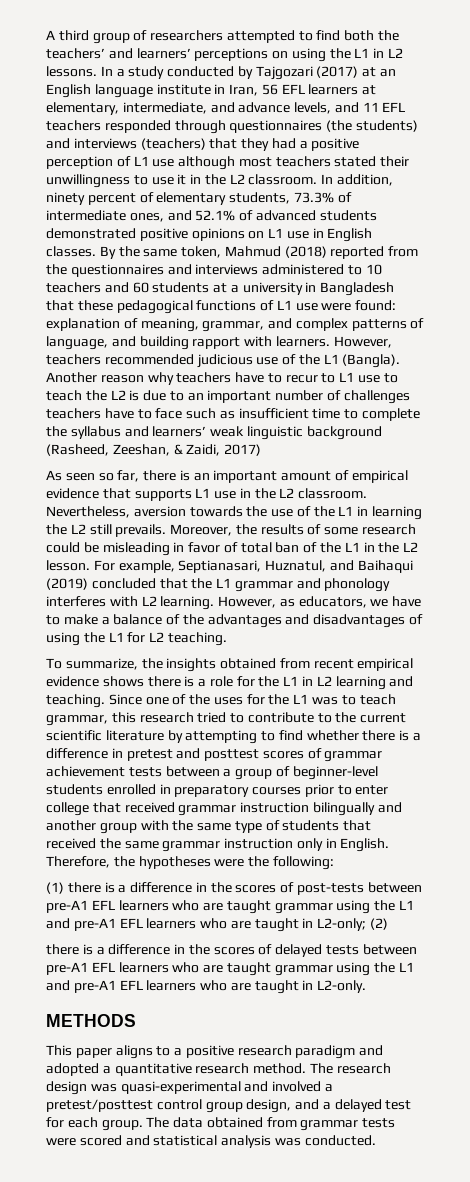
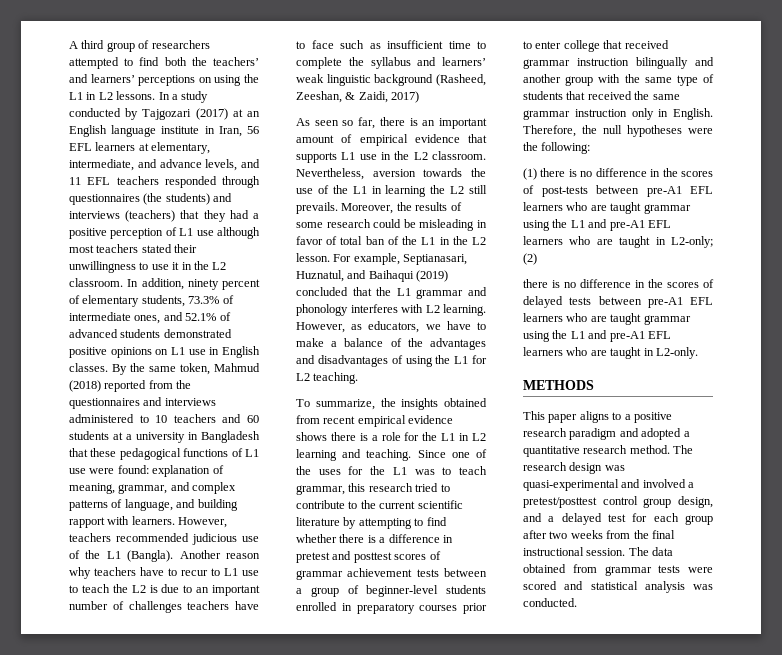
- Therefore, the hypotheses were the following:
+ Therefore, the null hypotheses were the following:
- (1) there is a difference in the scores of post-tests between pre-A1 EFL learners who are taught grammar using the L1 and pre-A1 EFL learners who are taught in L2-only; (2)
+ (1) there is no difference in the scores of post-tests between pre-A1 EFL learners who are taught grammar using the L1 and pre-A1 EFL learners who are taught in L2-only; (2)
- there is a difference in the scores of delayed tests between pre-A1 EFL learners who are taught grammar using the L1 and pre-A1 EFL learners who are taught in L2-only.
+ there is no difference in the scores of delayed tests between pre-A1 EFL learners who are taught grammar using the L1 and pre-A1 EFL learners who are taught in L2-only.
- The research design was quasi-experimental and involved a pretest/posttest control group design, and a delayed test for each group.
+ The research design was quasi-experimental and involved a pretest/posttest control group design, and a delayed test for each group after two weeks from the final instructional session.

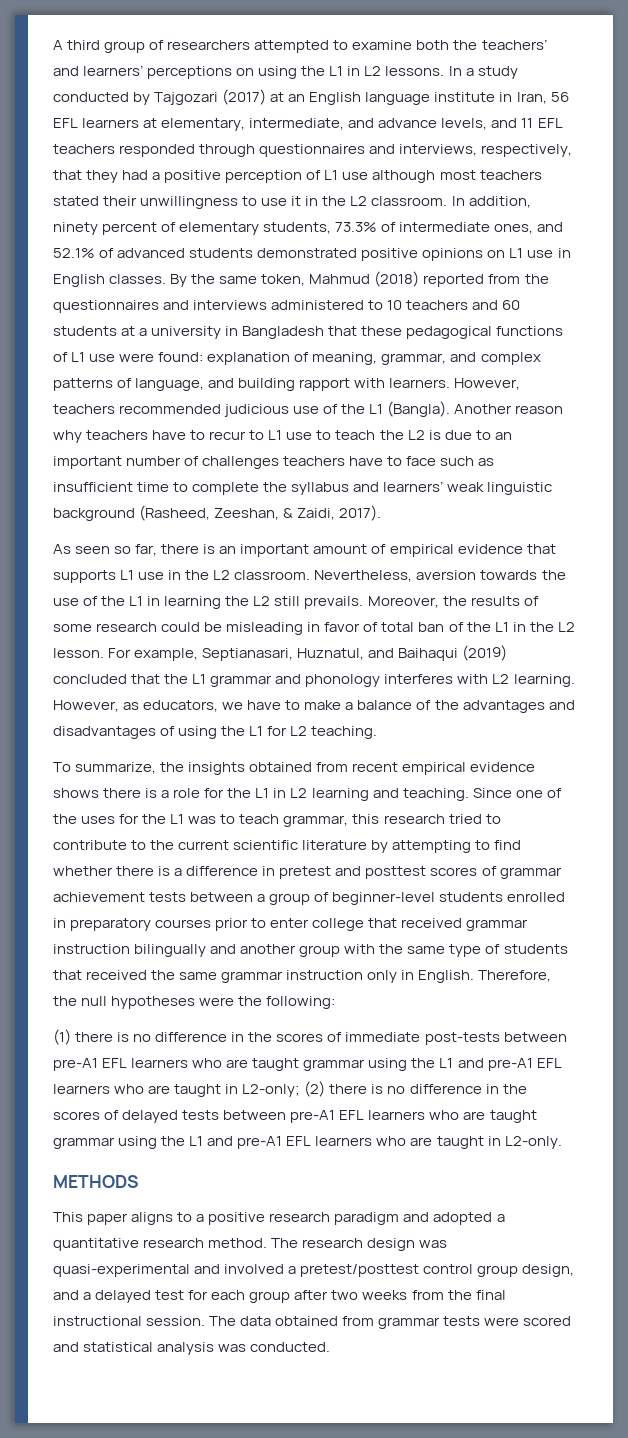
- A third group of researchers attempted to find both the teachers’ and learners’ perceptions on using the L1 in L2 lessons.
+ A third group of researchers attempted to examine both the teachers’ and learners’ perceptions on using the L1 in L2 lessons.
- In a study conducted by Tajgozari (2017) at an English language institute in Iran, 56 EFL learners at elementary, intermediate, and advance levels, and 11 EFL teachers responded through questionnaires (the students) and interviews (teachers) that they had a positive perception of L1 use although most teachers stated their unwillingness to use it in the L2 classroom.
+ In a study conducted by Tajgozari (2017) at an English language institute in Iran, 56 EFL learners at elementary, intermediate, and advance levels, and 11 EFL teachers responded through questionnaires and interviews, respectively, that they had a positive perception of L1 use although most teachers stated their unwillingness to use it in the L2 classroom.
- Another reason why teachers have to recur to L1 use to teach the L2 is due to an important number of challenges teachers have to face such as insufficient time to complete the syllabus and learners’ weak linguistic background (Rasheed, Zeeshan, & Zaidi, 2017)
+ Another reason why teachers have to recur to L1 use to teach the L2 is due to an important number of challenges teachers have to face such as insufficient time to complete the syllabus and learners’ weak linguistic background (Rasheed, Zeeshan, & Zaidi, 2017).
- (1) there is no difference in the scores of post-tests between pre-A1 EFL learners who are taught grammar using the L1 and pre-A1 EFL learners who are taught in L2-only;
+ (1) there is no difference in the scores of immediate post-tests between pre-A1 EFL learners who are taught grammar using the L1 and pre-A1 EFL learners who are taught in L2-only;
- (2)
- there is no difference in the scores of delayed tests between pre-A1 EFL learners who are taught grammar using the L1 and pre-A1 EFL learners who are taught in L2-only.
+ (2) there is no difference in the scores of delayed tests between pre-A1 EFL learners who are taught grammar using the L1 and pre-A1 EFL learners who are taught in L2-only.

